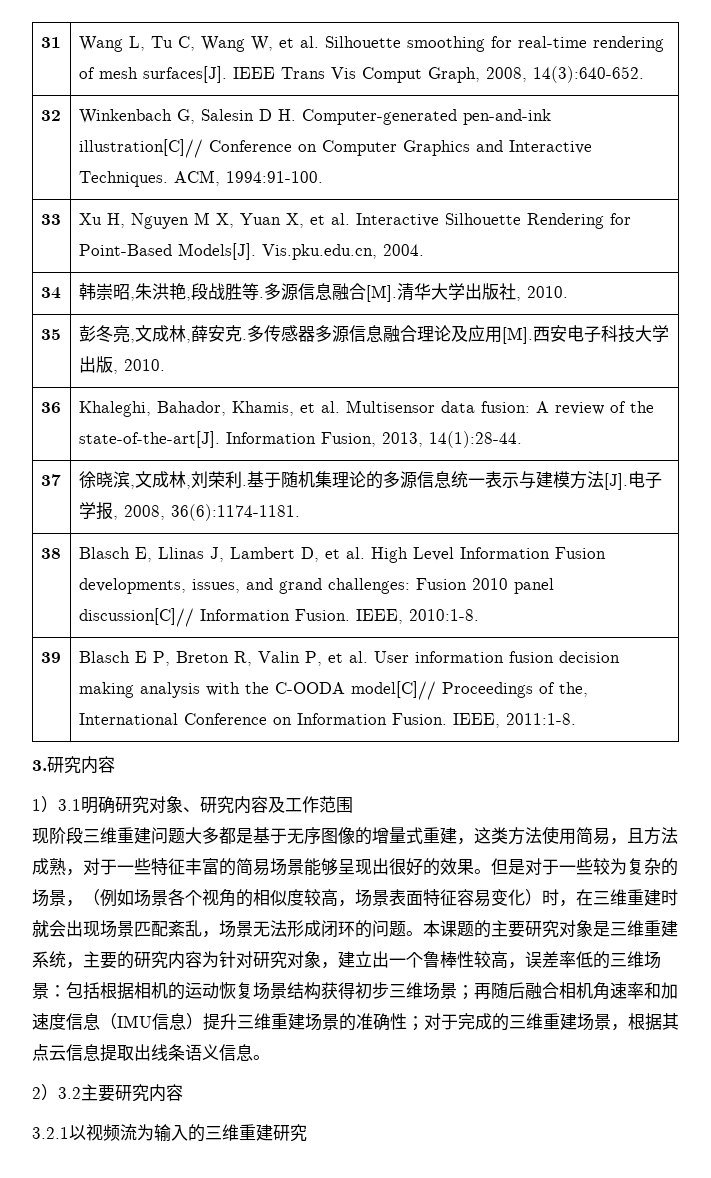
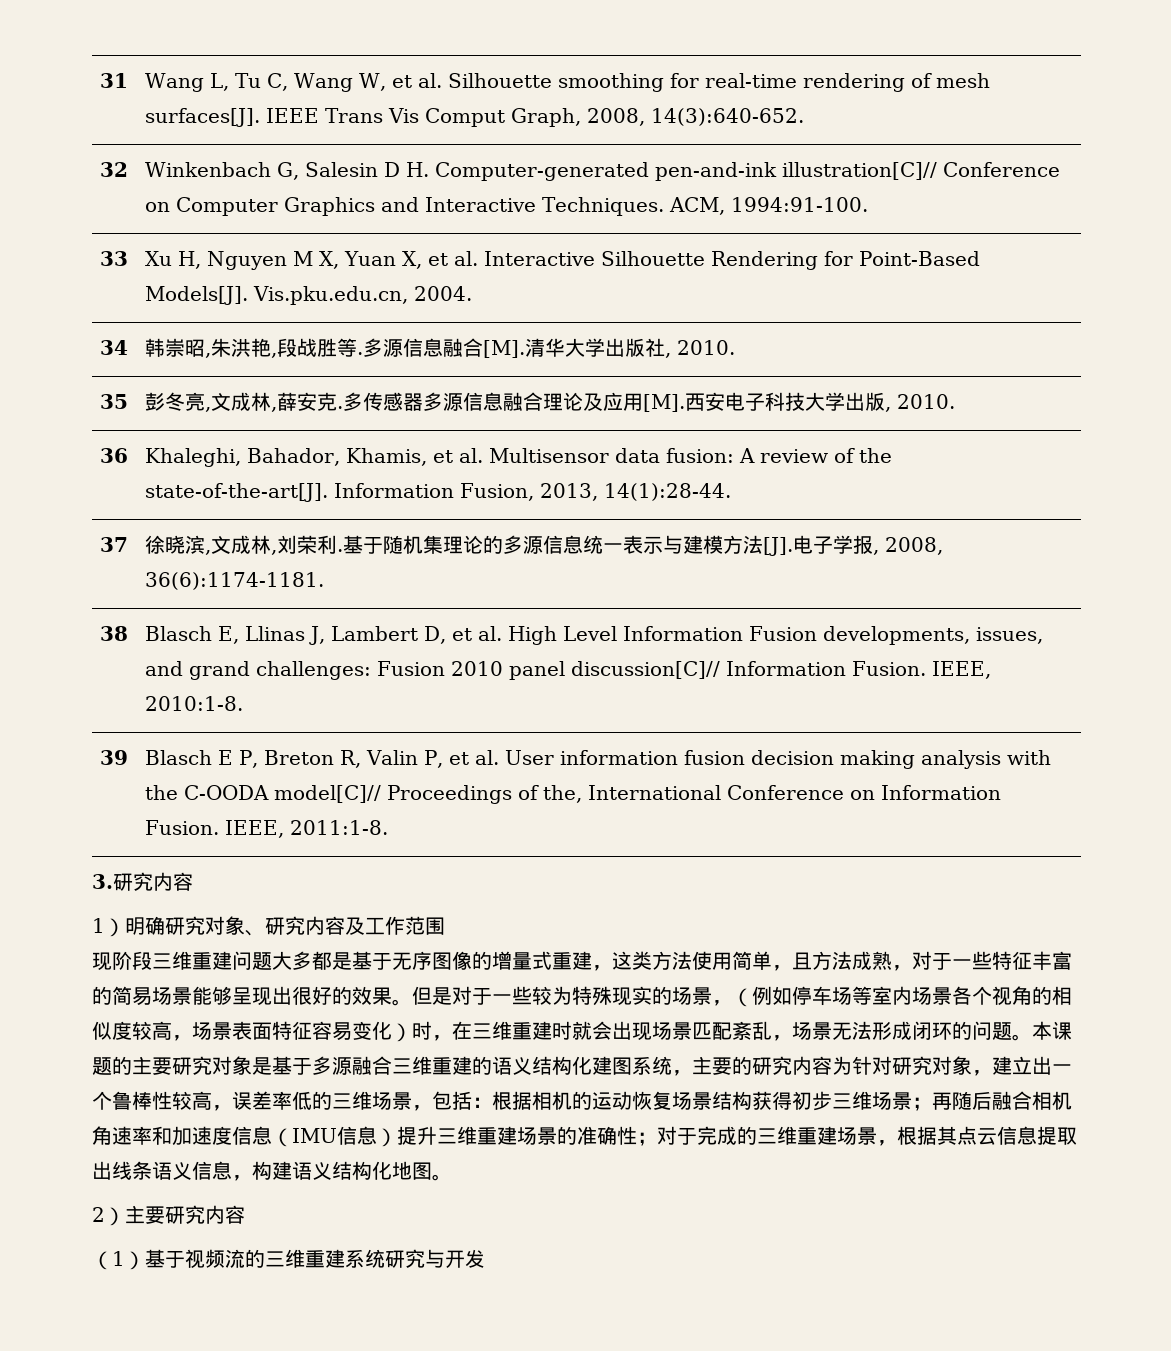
- 1）3.1明确研究对象、研究内容及工作范围
+ 1）明确研究对象、研究内容及工作范围
- 现阶段三维重建问题大多都是基于无序图像的增量式重建，这类方法使用简易，且方法成熟，对于一些特征丰富的简易场景能够呈现出很好的效果。
+ 现阶段三维重建问题大多都是基于无序图像的增量式重建，这类方法使用简单，且方法成熟，对于一些特征丰富的简易场景能够呈现出很好的效果。
- 但是对于一些较为复杂的场景，（例如场景各个视角的相似度较高，场景表面特征容易变化）时，在三维重建时就会出现场景匹配紊乱，场景无法形成闭环的问题。
+ 但是对于一些较为特殊现实的场景，（例如停车场等室内场景各个视角的相似度较高，场景表面特征容易变化）时，在三维重建时就会出现场景匹配紊乱，场景无法形成闭环的问题。
- 本课题的主要研究对象是三维重建系统，主要的研究内容为针对研究对象，建立出一个鲁棒性较高，误差率低的三维场景：包括根据相机的运动恢复场景结构获得初步三维场景；
+ 本课题的主要研究对象是基于多源融合三维重建的语义结构化建图系统，主要的研究内容为针对研究对象，建立出一个鲁棒性较高，误差率低的三维场景，包括：根据相机的运动恢复场景结构获得初步三维场景；
- 对于完成的三维重建场景，根据其点云信息提取出线条语义信息。
+ 对于完成的三维重建场景，根据其点云信息提取出线条语义信息，构建语义结构化地图。
- 2）3.2主要研究内容
+ 2）主要研究内容
- 3.2.1以视频流为输入的三维重建研究
+ （1）基于视频流的三维重建系统研究与开发

